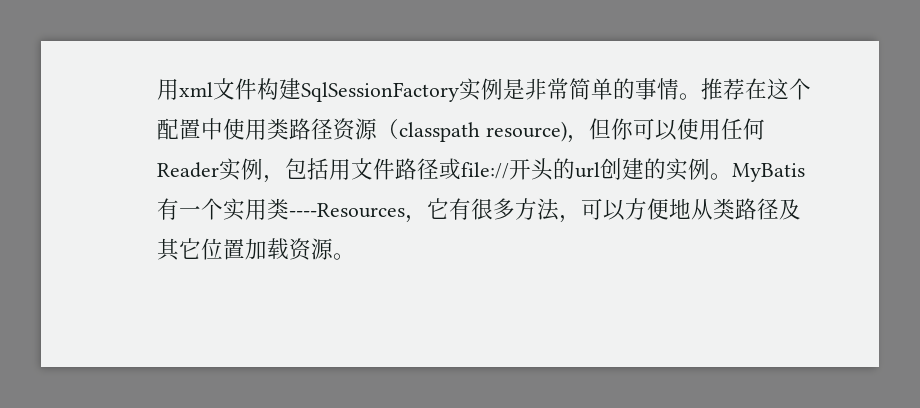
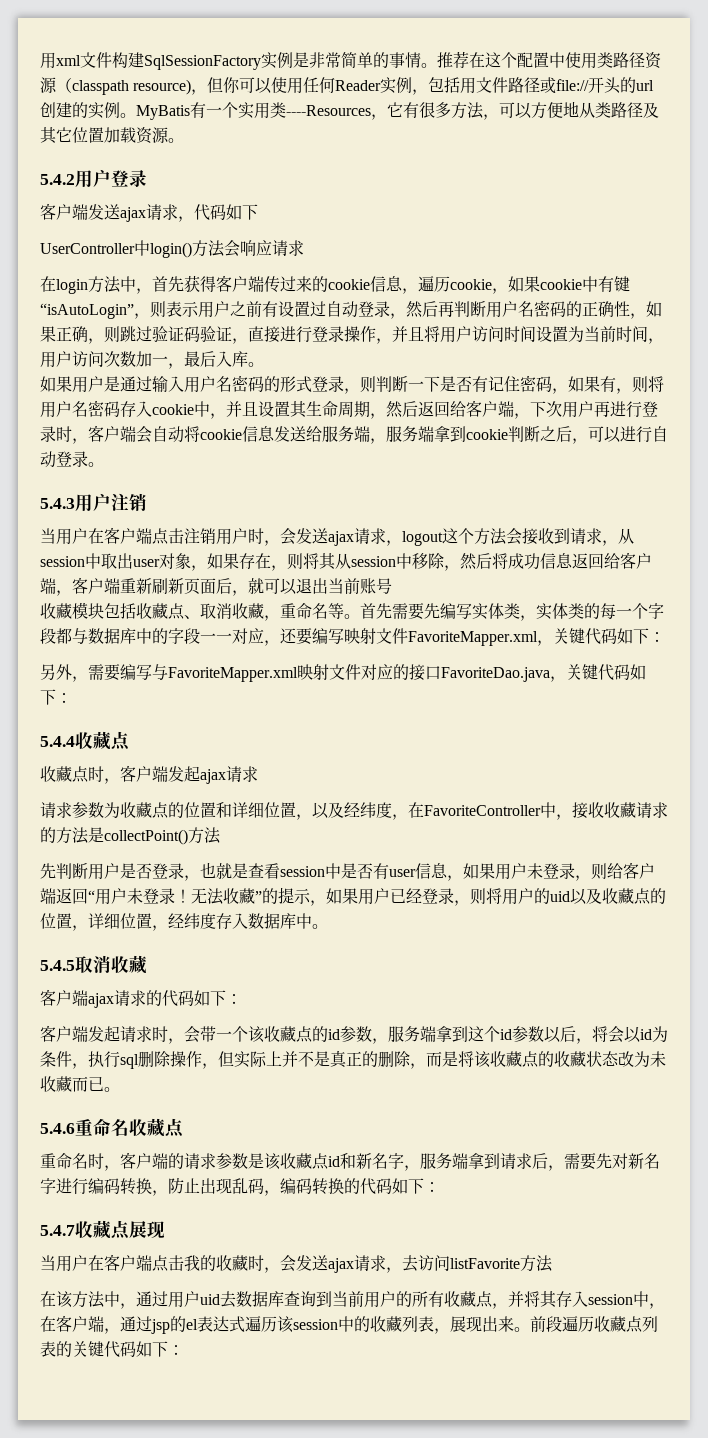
+ 5.4.2用户登录
+ 客户端发送ajax请求，代码如下
+ UserController中login()方法会响应请求
+ 在login方法中，首先获得客户端传过来的cookie信息，遍历cookie，如果cookie中有键“isAutoLogin”，则表示用户之前有设置过自动登录，然后再判断用户名密码的正确性，如果正确，则跳过验证码验证，直接进行登录操作，并且将用户访问时间设置为当前时间，用户访问次数加一，最后入库。
+ 如果用户是通过输入用户名密码的形式登录，则判断一下是否有记住密码，如果有，则将用户名密码存入cookie中，并且设置其生命周期，然后返回给客户端，下次用户再进行登录时，客户端会自动将cookie信息发送给服务端，服务端拿到cookie判断之后，可以进行自动登录。
+ 5.4.3用户注销
+ 当用户在客户端点击注销用户时，会发送ajax请求，logout这个方法会接收到请求，从session中取出user对象，如果存在，则将其从session中移除，然后将成功信息返回给客户端，客户端重新刷新页面后，就可以退出当前账号
+ 收藏模块包括收藏点、取消收藏，重命名等。首先需要先编写实体类，实体类的每一个字段都与数据库中的字段一一对应，还要编写映射文件FavoriteMapper.xml，关键代码如下：
+ 另外，需要编写与FavoriteMapper.xml映射文件对应的接口FavoriteDao.java，关键代码如下：
+ 5.4.4收藏点
+ 收藏点时，客户端发起ajax请求
+ 请求参数为收藏点的位置和详细位置，以及经纬度，在FavoriteController中，接收收藏请求的方法是collectPoint()方法
+ 先判断用户是否登录，也就是查看session中是否有user信息，如果用户未登录，则给客户端返回“用户未登录！无法收藏”的提示，如果用户已经登录，则将用户的uid以及收藏点的位置，详细位置，经纬度存入数据库中。
+ 5.4.5取消收藏
+ 客户端ajax请求的代码如下：
+ 客户端发起请求时，会带一个该收藏点的id参数，服务端拿到这个id参数以后，将会以id为条件，执行sql删除操作，但实际上并不是真正的删除，而是将该收藏点的收藏状态改为未收藏而已。
+ 5.4.6重命名收藏点
+ 重命名时，客户端的请求参数是该收藏点id和新名字，服务端拿到请求后，需要先对新名字进行编码转换，防止出现乱码，编码转换的代码如下：
+ 5.4.7收藏点展现
+ 当用户在客户端点击我的收藏时，会发送ajax请求，去访问listFavorite方法
+ 在该方法中，通过用户uid去数据库查询到当前用户的所有收藏点，并将其存入session中，在客户端，通过jsp的el表达式遍历该session中的收藏列表，展现出来。前段遍历收藏点列表的关键代码如下：

